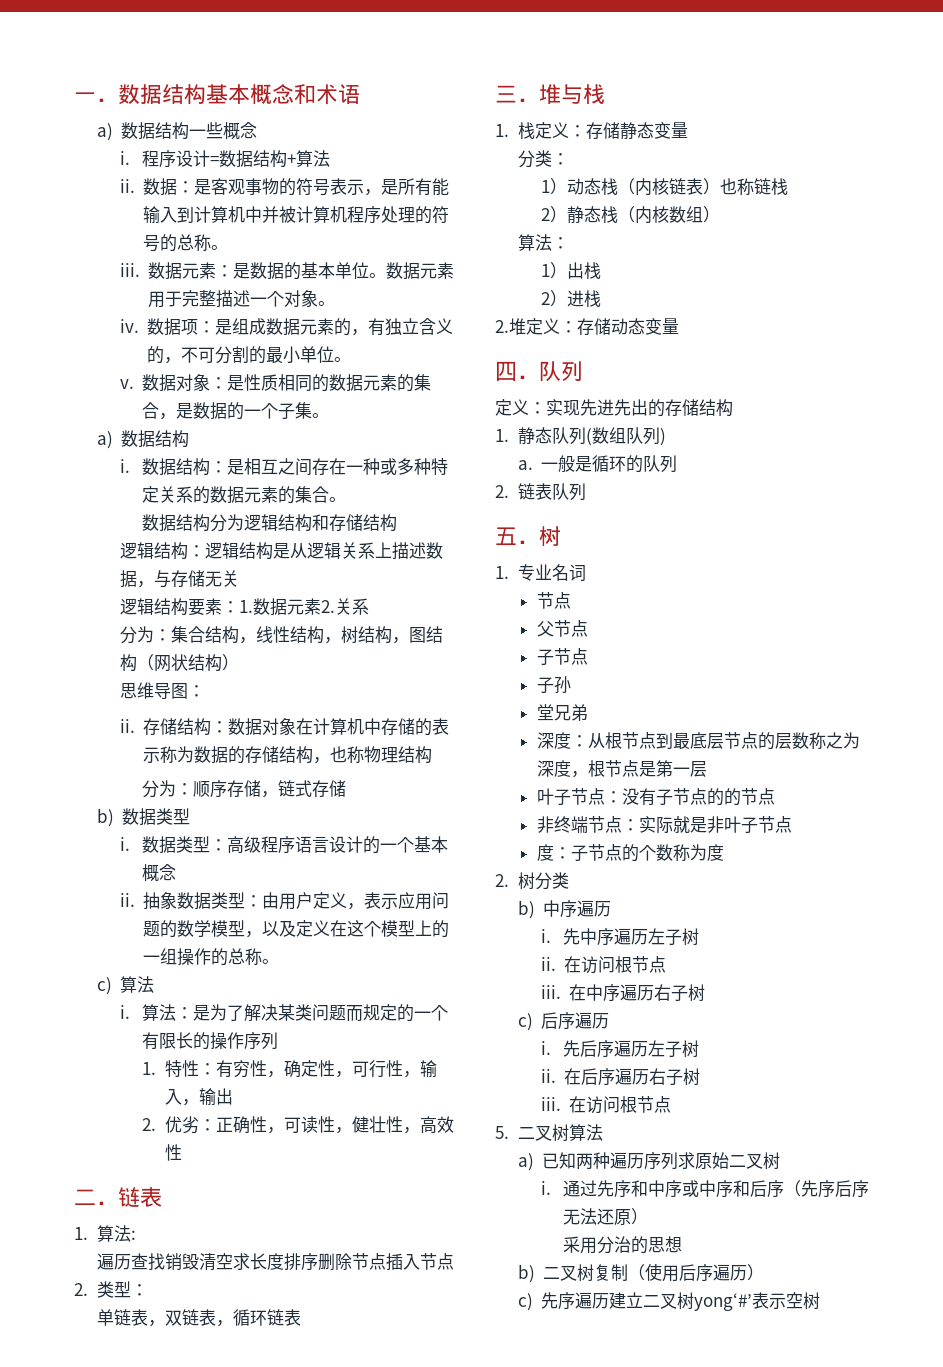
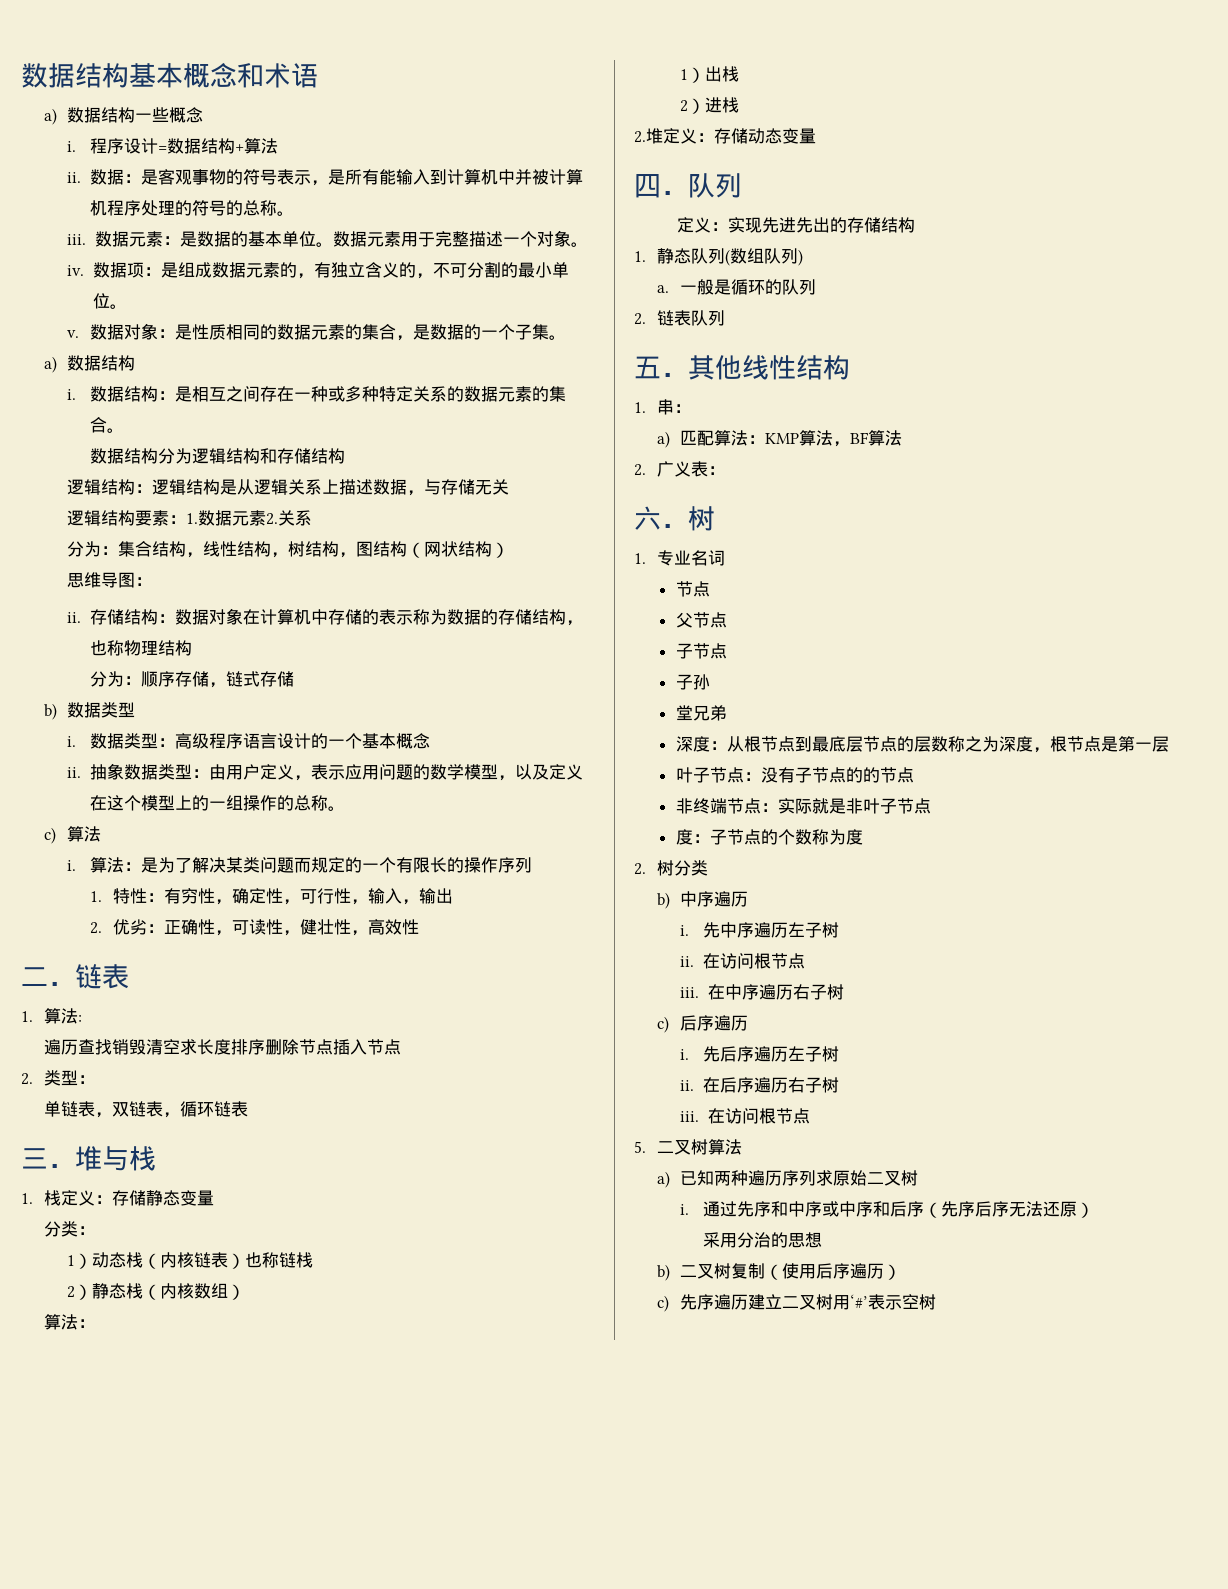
- 一．数据结构基本概念和术语
+ 数据结构基本概念和术语
- 五．树
+ 五．其他线性结构
+ 1.串：
+ a)匹配算法：KMP算法，BF算法
+ 2.广义表：
+ 六．树
- c)先序遍历建立二叉树yong‘#’表示空树
+ c)先序遍历建立二叉树用‘#’表示空树

